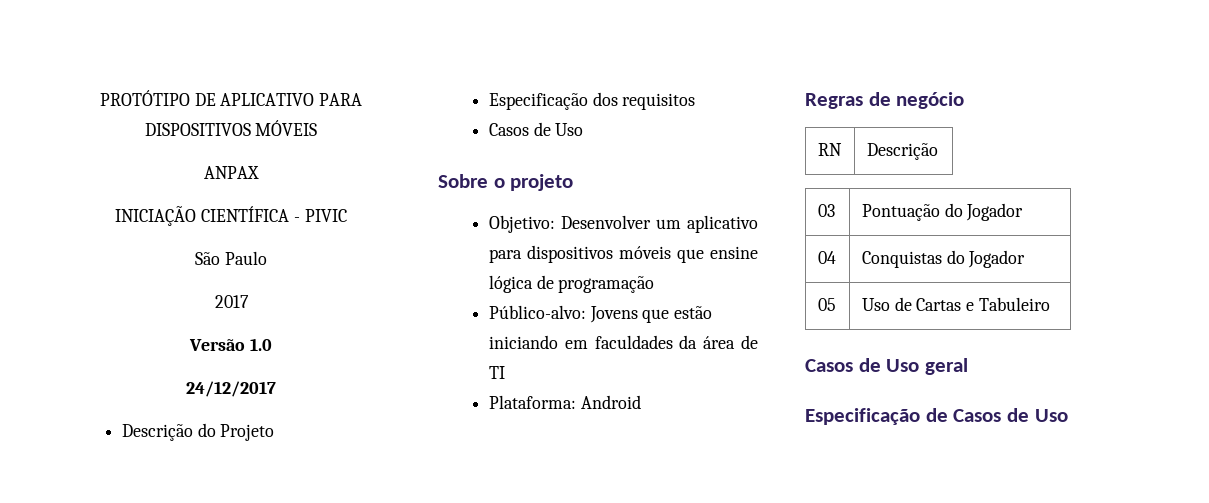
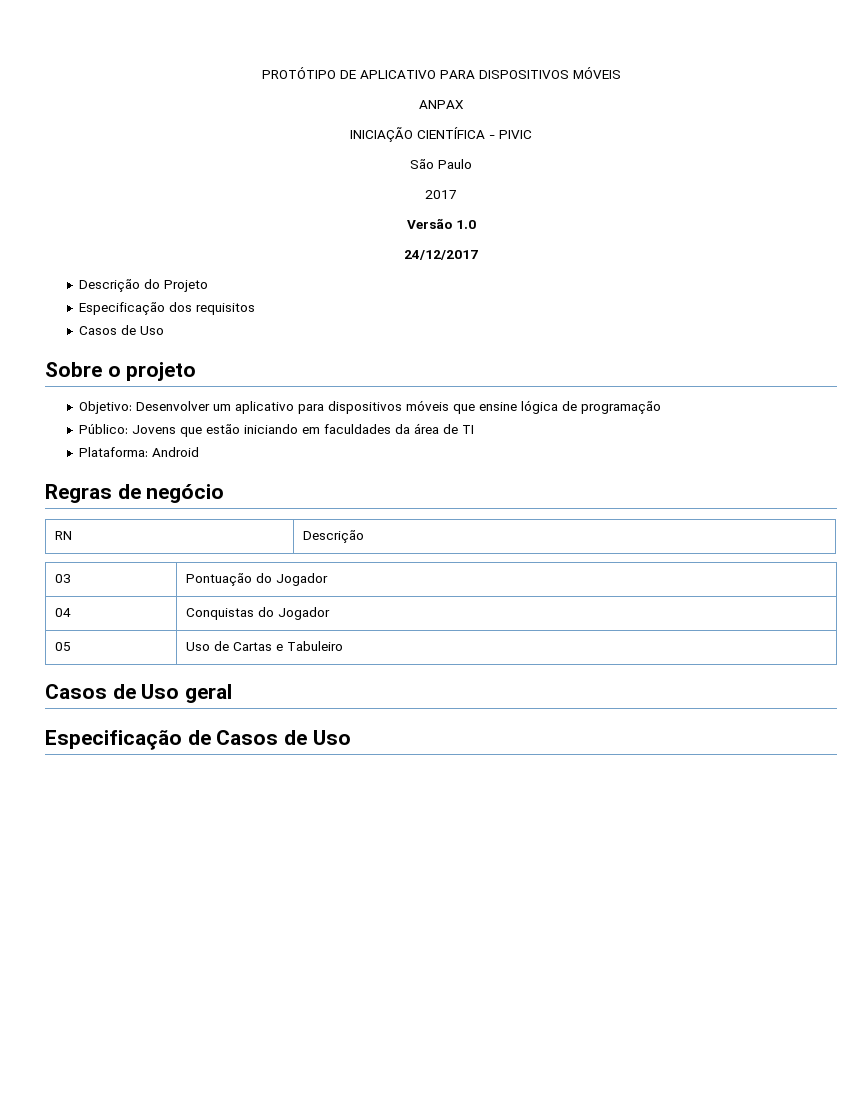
- Público-alvo: Jovens que estão iniciando em faculdades da área de TI
+ Público: Jovens que estão iniciando em faculdades da área de TI

